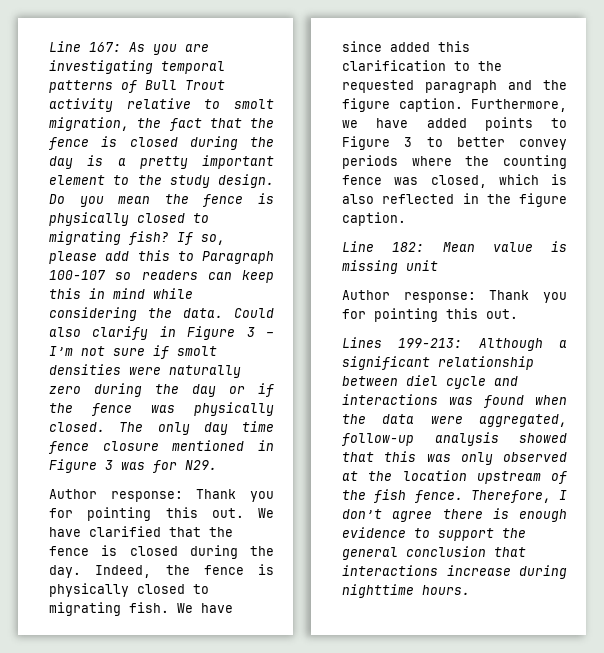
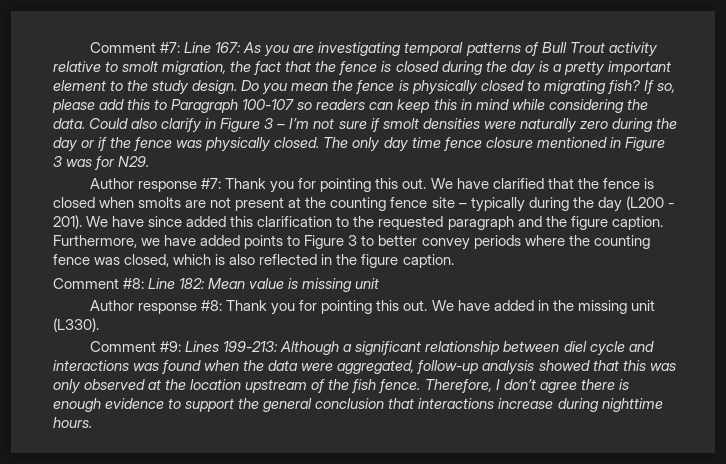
- Line 167: As you are investigating temporal patterns of Bull Trout activity relative to smolt migration, the fact that the fence is closed during the day is a pretty important element to the study design.
+ Comment #7: Line 167: As you are investigating temporal patterns of Bull Trout activity relative to smolt migration, the fact that the fence is closed during the day is a pretty important element to the study design.
  The only day time fence closure mentioned in Figure 3 was for N29.
- Author response: Thank you for pointing this out.
+ Author response #7: Thank you for pointing this out.
- We have clarified that the fence is closed during the day. Indeed, the fence is physically closed to migrating fish.
+ We have clarified that the fence is closed when smolts are not present at the counting fence site – typically during the day (L200 - 201).
- Line 182: Mean value is missing unit
- Author response: Thank you for pointing this out.
- Lines 199-213: Although a significant relationship between diel cycle and interactions was found when the data were aggregated, follow-up analysis showed that this was only observed at the location upstream of the fish fence.
+ Comment #8: Line 182: Mean value is missing unit
+ Author response #8: Thank you for pointing this out. We have added in the missing unit (L330).
+ Comment #9: Lines 199-213: Although a significant relationship between diel cycle and interactions was found when the data were aggregated, follow-up analysis showed that this was only observed at the location upstream of the fish fence.

